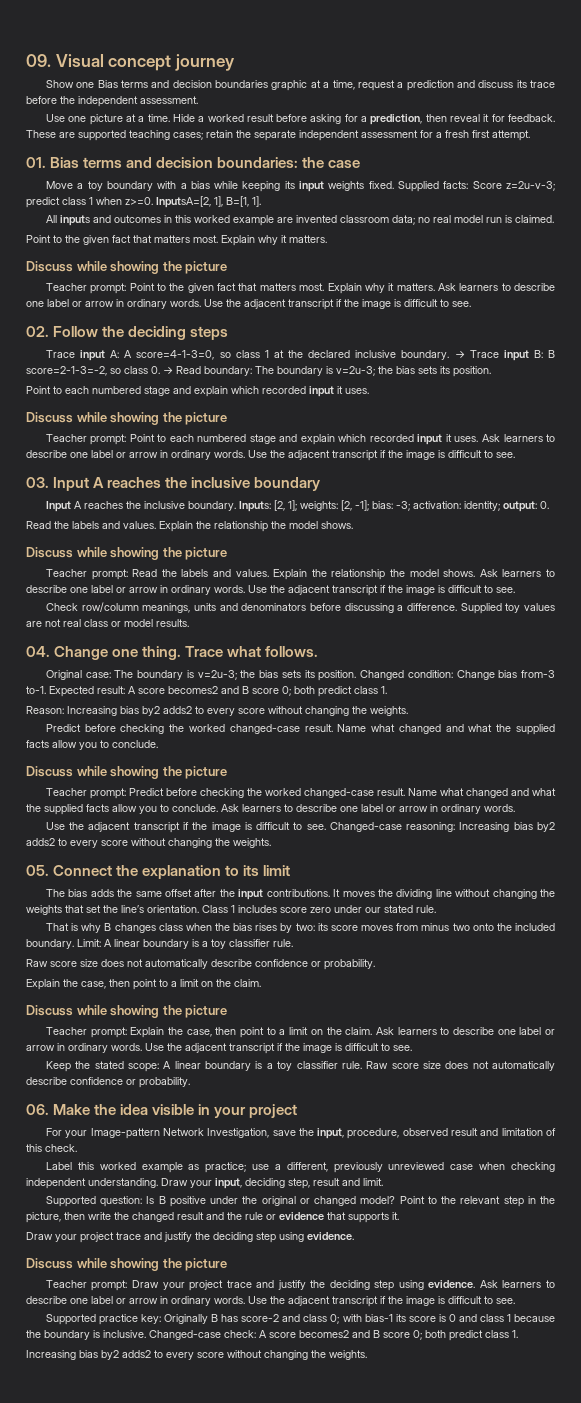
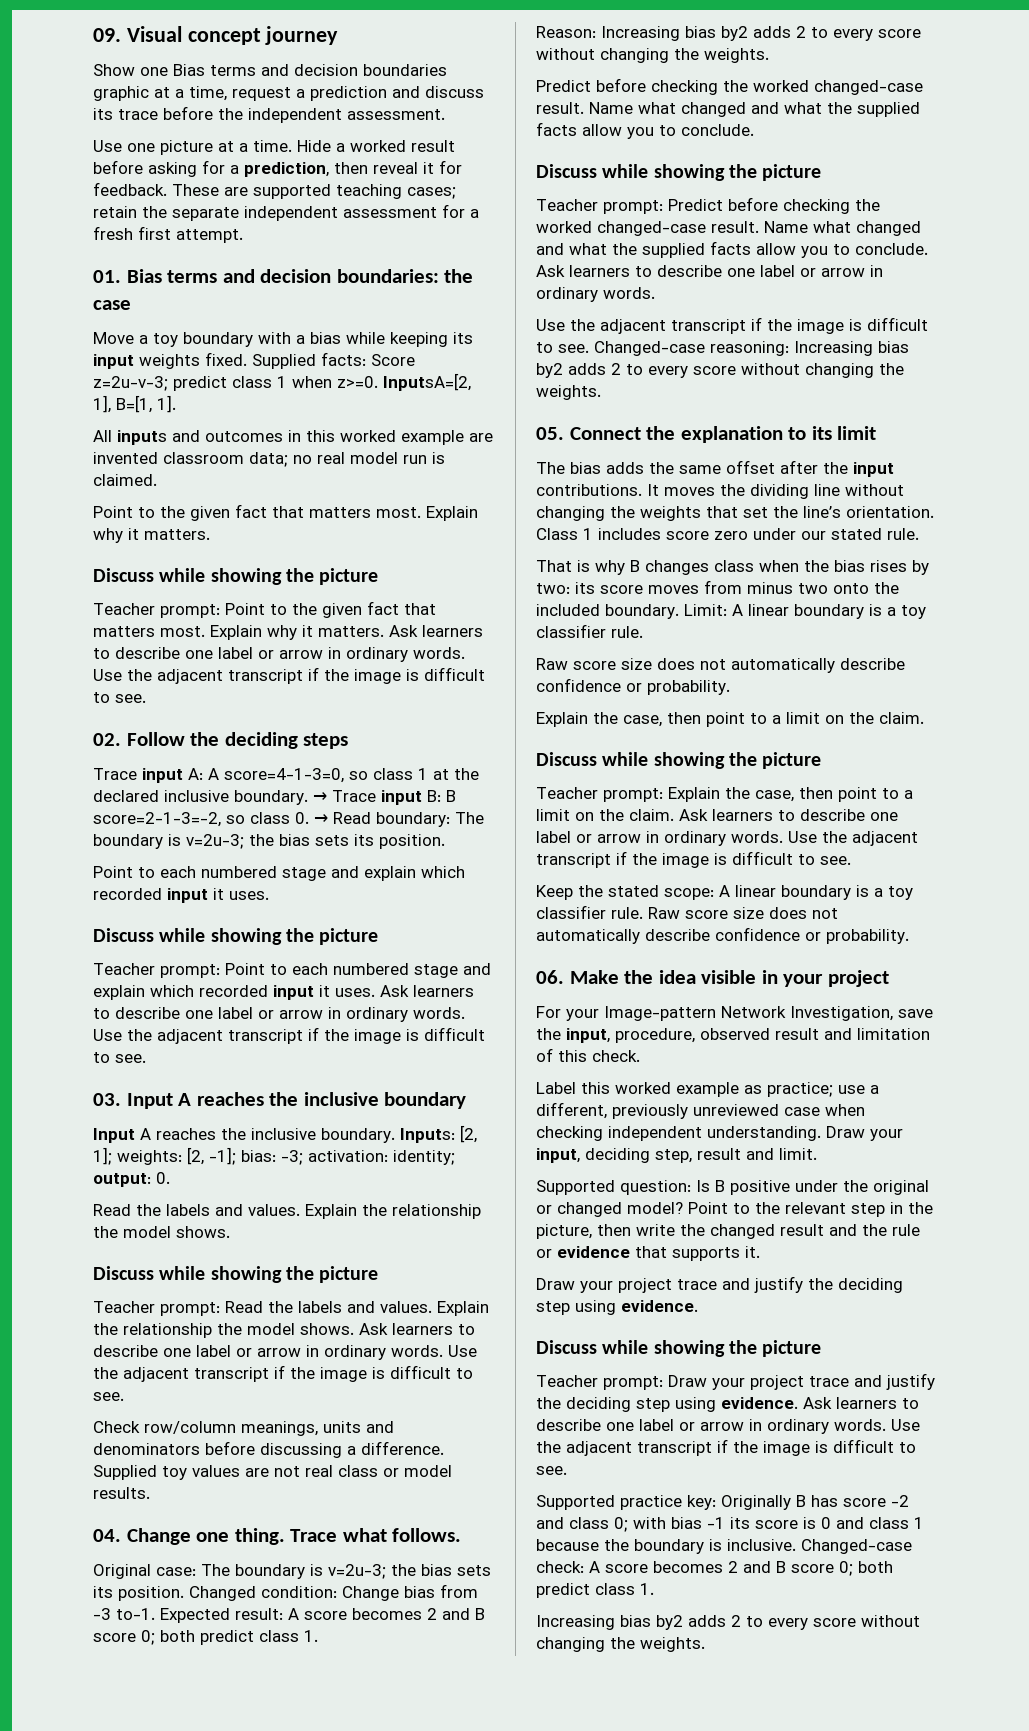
- Changed condition: Change bias from-3 to-1.
+ Changed condition: Change bias from -3 to-1.
- Expected result: A score becomes2 and B score 0; both predict class 1.
+ Expected result: A score becomes 2 and B score 0; both predict class 1.
- Reason: Increasing bias by2 adds2 to every score without changing the weights.
+ Reason: Increasing bias by2 adds 2 to every score without changing the weights.
- Changed-case reasoning: Increasing bias by2 adds2 to every score without changing the weights.
+ Changed-case reasoning: Increasing bias by2 adds 2 to every score without changing the weights.
- Supported practice key: Originally B has score-2 and class 0; with bias-1 its score is 0 and class 1 because the boundary is inclusive.
+ Supported practice key: Originally B has score -2 and class 0; with bias -1 its score is 0 and class 1 because the boundary is inclusive.
- Changed-case check: A score becomes2 and B score 0; both predict class 1.
- Increasing bias by2 adds2 to every score without changing the weights.
+ Changed-case check: A score becomes 2 and B score 0; both predict class 1.
+ Increasing bias by2 adds 2 to every score without changing the weights.

